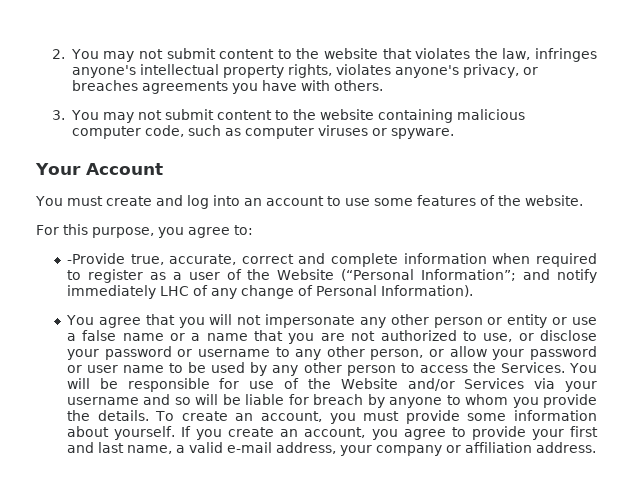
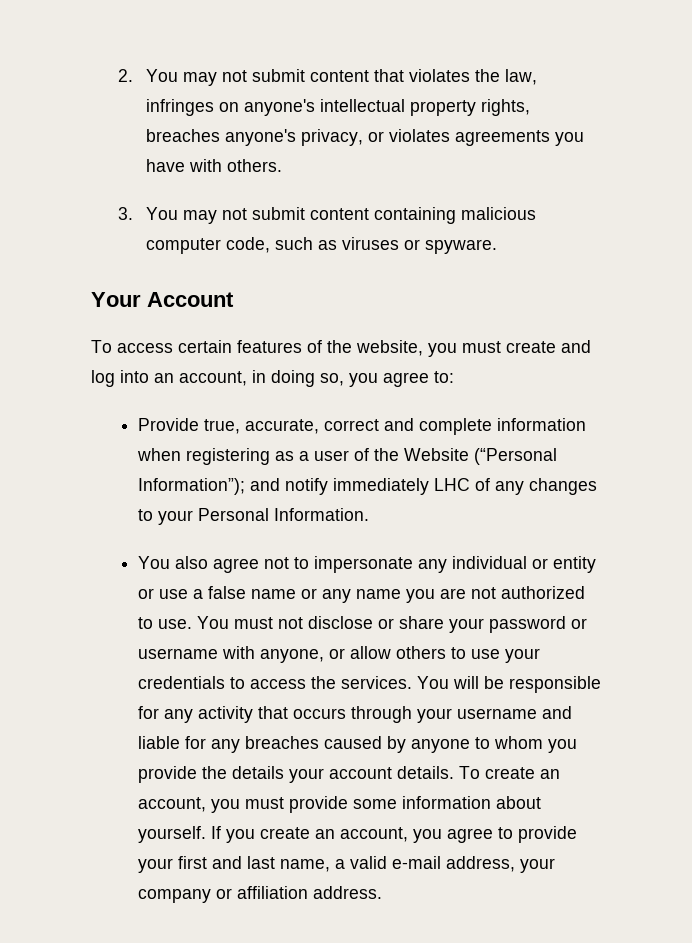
- 2. You may not submit content to the website that violates the law, infringes anyone's intellectual property rights, violates anyone's privacy, or breaches agreements you have with others.
+ 2. You may not submit content that violates the law, infringes on anyone's intellectual property rights, breaches anyone's privacy, or violates agreements you have with others.
- 3. You may not submit content to the website containing malicious computer code, such as computer viruses or spyware.
+ 3. You may not submit content containing malicious computer code, such as viruses or spyware.
- You must create and log into an account to use some features of the website.
- For this purpose, you agree to:
+ To access certain features of the website, you must create and log into an account, in doing so, you agree to:
- -Provide true, accurate, correct and complete information when required to register as a user of the Website (“Personal Information”; and notify immediately LHC of any change of Personal Information).
- You agree that you will not impersonate any other person or entity or use a false name or a name that you are not authorized to use, or disclose your password or username to any other person, or allow your password or user name to be used by any other person to access the Services.
+ Provide true, accurate, correct and complete information when registering as a user of the Website (“Personal Information”); and notify immediately LHC of any changes to your Personal Information.
+ You also agree not to impersonate any individual or entity or use a false name or any name you are not authorized to use. You must not disclose or share your password or username with anyone, or allow others to use your credentials to access the services.
- You will be responsible for use of the Website and/or Services via your username and so will be liable for breach by anyone to whom you provide the details.
+ You will be responsible for any activity that occurs through your username and liable for any breaches caused by anyone to whom you provide the details your account details.

